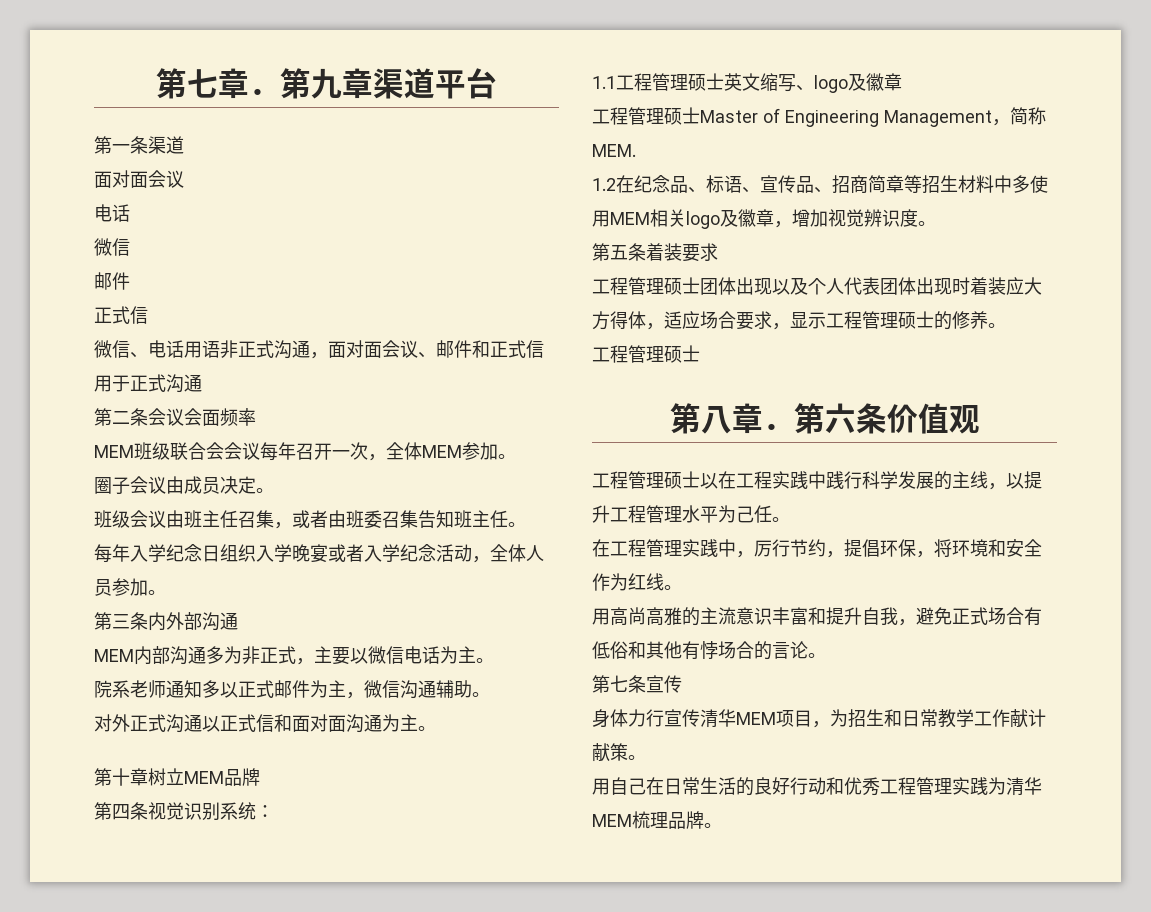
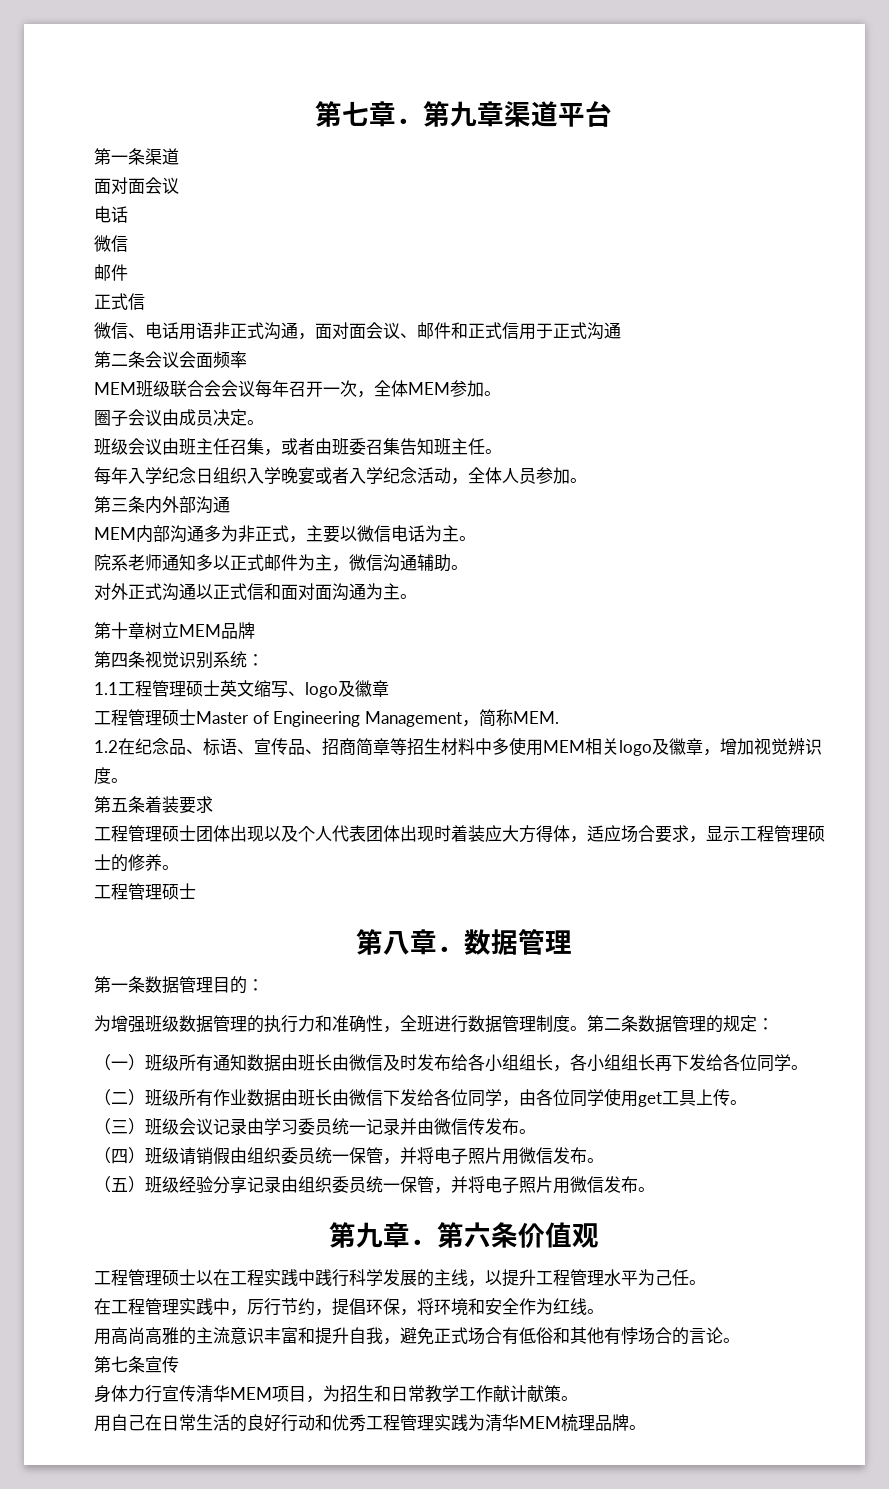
- 第八章．第六条价值观
+ 第八章．数据管理
+ 第一条数据管理目的：
+ 为增强班级数据管理的执行力和准确性，全班进行数据管理制度。第二条数据管理的规定：
+ （一）班级所有通知数据由班长由微信及时发布给各小组组长，各小组组长再下发给各位同学。
+ （二）班级所有作业数据由班长由微信下发给各位同学，由各位同学使用get工具上传。
+ （三）班级会议记录由学习委员统一记录并由微信传发布。
+ （四）班级请销假由组织委员统一保管，并将电子照片用微信发布。
+ （五）班级经验分享记录由组织委员统一保管，并将电子照片用微信发布。
+ 第九章．第六条价值观

